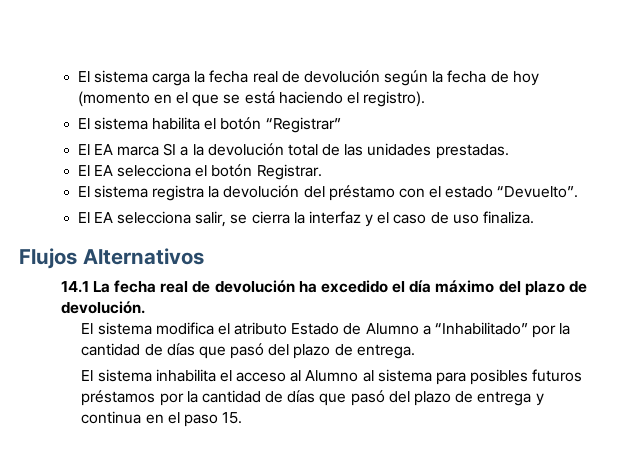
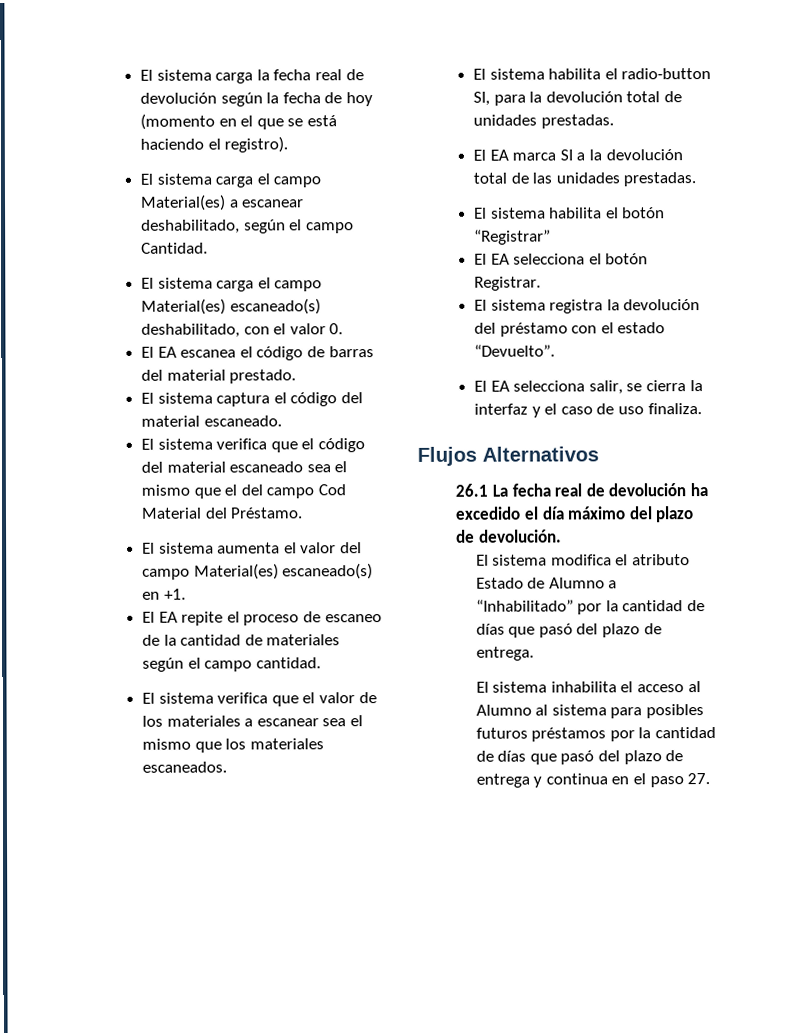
- El sistema habilita el botón “Registrar”
+ El sistema carga el campo Material(es) a escanear deshabilitado, según el campo Cantidad.
+ El sistema carga el campo Material(es) escaneado(s) deshabilitado, con el valor 0.
+ El EA escanea el código de barras del material prestado.
+ El sistema captura el código del material escaneado.
+ El sistema verifica que el código del material escaneado sea el mismo que el del campo Cod Material del Préstamo.
+ El sistema aumenta el valor del campo Material(es) escaneado(s) en +1.
+ El EA repite el proceso de escaneo de la cantidad de materiales según el campo cantidad.
+ El sistema verifica que el valor de los materiales a escanear sea el mismo que los materiales escaneados.
+ El sistema habilita el radio-button SI, para la devolución total de unidades prestadas.
+ El sistema habilita el botón “Registrar”
- 14.1 La fecha real de devolución ha excedido el día máximo del plazo de devolución.
+ 26.1 La fecha real de devolución ha excedido el día máximo del plazo de devolución.
- El sistema inhabilita el acceso al Alumno al sistema para posibles futuros préstamos por la cantidad de días que pasó del plazo de entrega y continua en el paso 15.
+ El sistema inhabilita el acceso al Alumno al sistema para posibles futuros préstamos por la cantidad de días que pasó del plazo de entrega y continua en el paso 27.

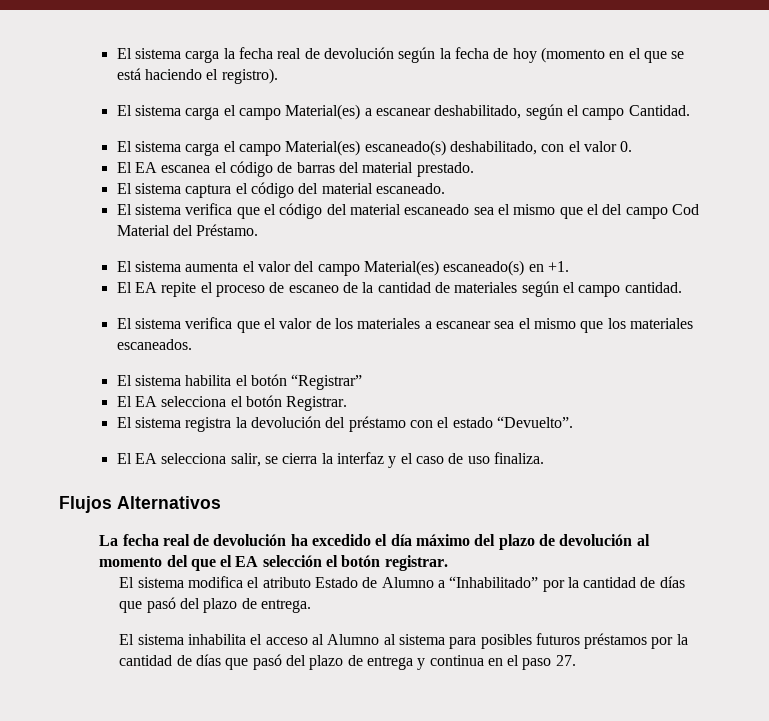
- El sistema habilita el radio-button SI, para la devolución total de unidades prestadas.
- El EA marca SI a la devolución total de las unidades prestadas.
- 26.1 La fecha real de devolución ha excedido el día máximo del plazo de devolución.
+ La fecha real de devolución ha excedido el día máximo del plazo de devolución al momento del que el EA selección el botón registrar.

